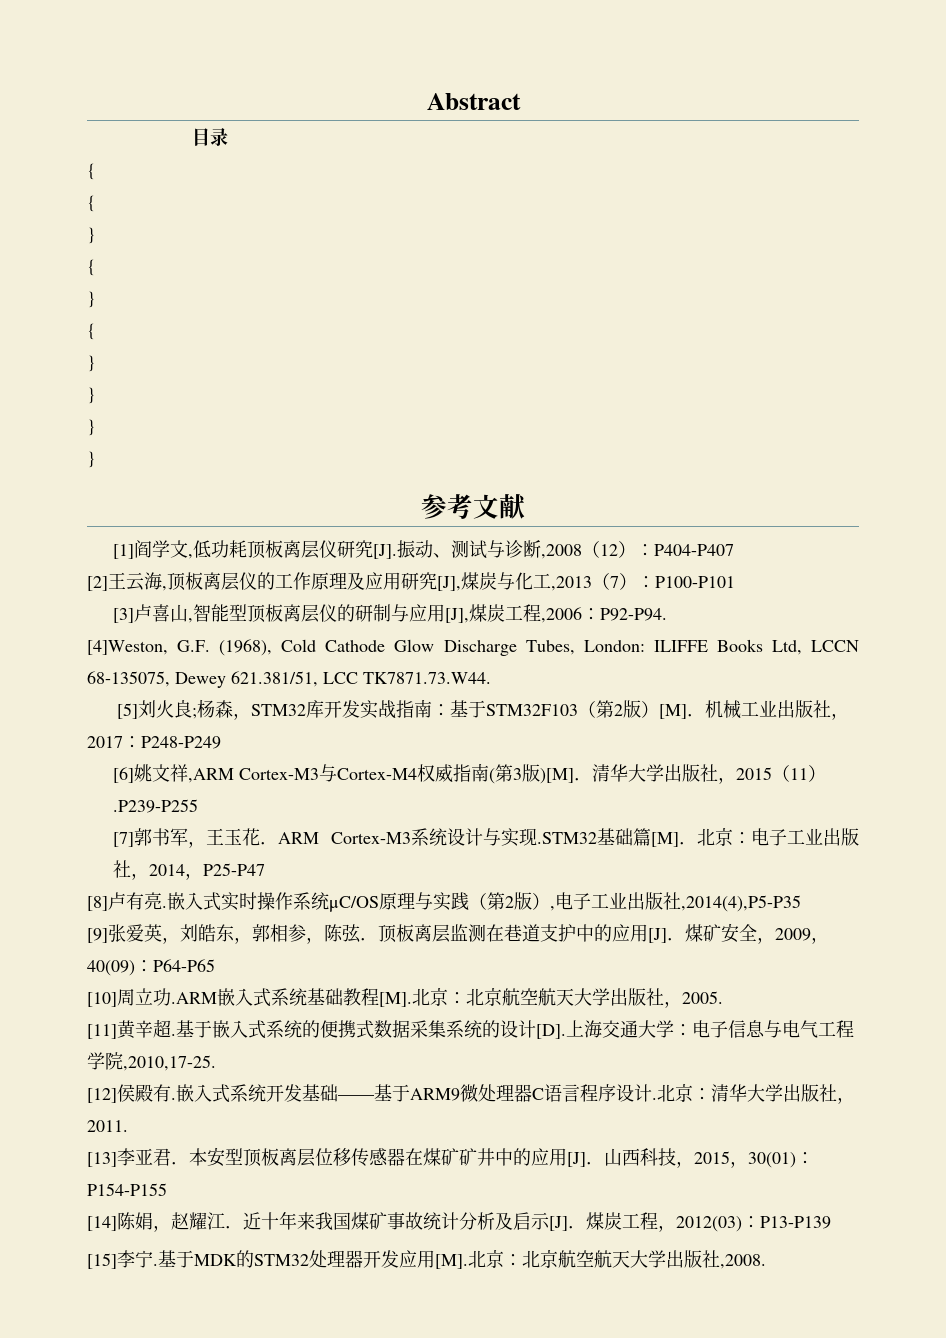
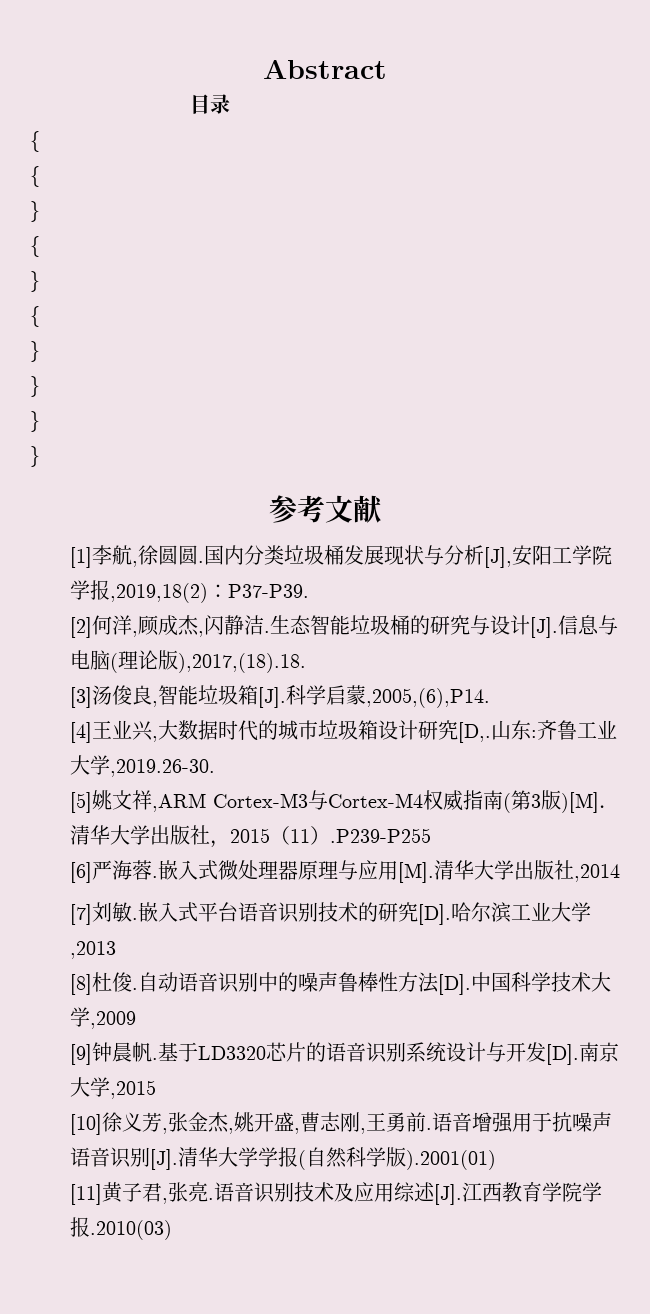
- [1]阎学文,低功耗顶板离层仪研究[J].振动、测试与诊断,2008（12）：P404-P407
- [2]王云海,顶板离层仪的工作原理及应用研究[J],煤炭与化工,2013（7）：P100-P101
+ [1]李航,徐圆圆.国内分类垃圾桶发展现状与分析[J],安阳工学院学报,2019,18(2)：P37-P39.
+ [2]何洋,顾成杰,闪静洁.生态智能垃圾桶的研究与设计[J].信息与电脑(理论版),2017,(18).18.
- [3]卢喜山,智能型顶板离层仪的研制与应用[J],煤炭工程,2006：P92-P94.
- [4]Weston, G.F. (1968), Cold Cathode Glow Discharge Tubes, London: ILIFFE Books Ltd, LCCN 68-135075, Dewey 621.381/51, LCC TK7871.73.W44.
- [5]刘火良;杨森，STM32库开发实战指南：基于STM32F103（第2版）[M]．机械工业出版社，2017：P248-P249
- [6]姚文祥,ARM Cortex-M3与Cortex-M4权威指南(第3版)[M]．清华大学出版社，2015（11）.P239-P255
+ [3]汤俊良,智能垃圾箱[J].科学启蒙,2005,(6),P14.
+ [4]王业兴,大数据时代的城市垃圾箱设计研究[D,.山东:齐鲁工业大学,2019.26-30.
+ [5]姚文祥,ARM Cortex-M3与Cortex-M4权威指南(第3版)[M]．清华大学出版社，2015（11）.P239-P255
- [7]郭书军，王玉花．ARM Cortex-M3系统设计与实现.STM32基础篇[M]．北京：电子工业出版社，2014，P25-P47
- [8]卢有亮.嵌入式实时操作系统μC/OS原理与实践（第2版）,电子工业出版社,2014(4),P5-P35
- [9]张爱英，刘皓东，郭相参，陈弦．顶板离层监测在巷道支护中的应用[J]．煤矿安全，2009，40(09)：P64-P65
- [10]周立功.ARM嵌入式系统基础教程[M].北京：北京航空航天大学出版社，2005.
- [11]黄辛超.基于嵌入式系统的便携式数据采集系统的设计[D].上海交通大学：电子信息与电气工程学院,2010,17-25.
- [12]侯殿有.嵌入式系统开发基础——基于ARM9微处理器C语言程序设计.北京：清华大学出版社，2011.
- [13]李亚君．本安型顶板离层位移传感器在煤矿矿井中的应用[J]．山西科技，2015，30(01)：P154-P155
- [14]陈娟，赵耀江．近十年来我国煤矿事故统计分析及启示[J]．煤炭工程，2012(03)：P13-P139
- [15]李宁.基于MDK的STM32处理器开发应用[M].北京：北京航空航天大学出版社,2008.
+ [6]严海蓉.嵌入式微处理器原理与应用[M].清华大学出版社,2014
+ [7]刘敏.嵌入式平台语音识别技术的研究[D].哈尔滨工业大学,2013
+ [8]杜俊.自动语音识别中的噪声鲁棒性方法[D].中国科学技术大学,2009
+ [9]钟晨帆.基于LD3320芯片的语音识别系统设计与开发[D].南京大学,2015
+ [10]徐义芳,张金杰,姚开盛,曹志刚,王勇前.语音增强用于抗噪声语音识别[J].清华大学学报(自然科学版).2001(01)
+ [11]黄子君,张亮.语音识别技术及应用综述[J].江西教育学院学报.2010(03)

